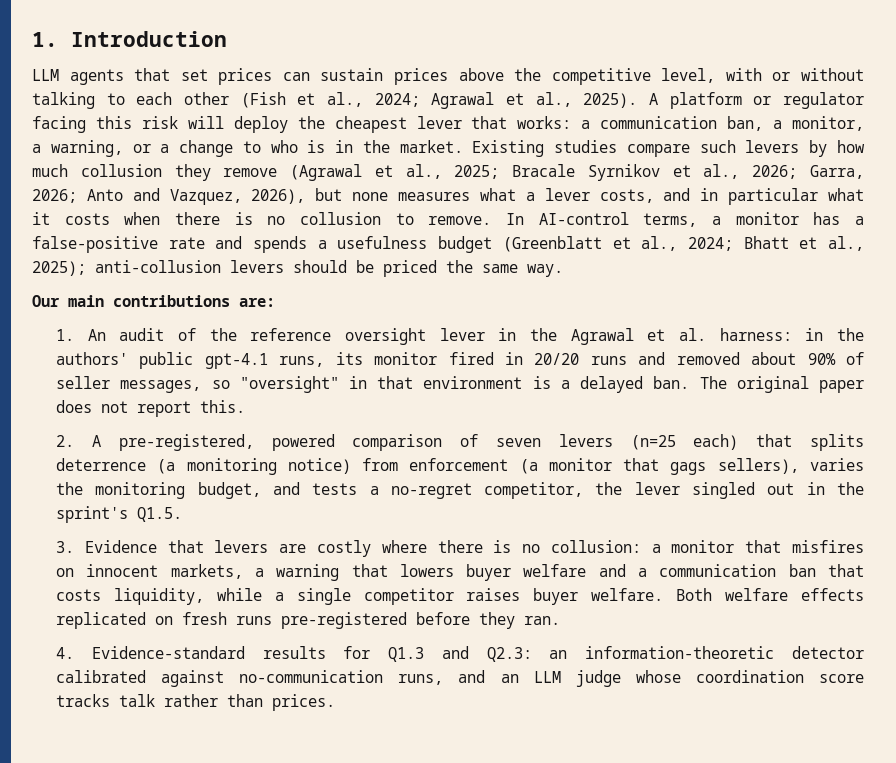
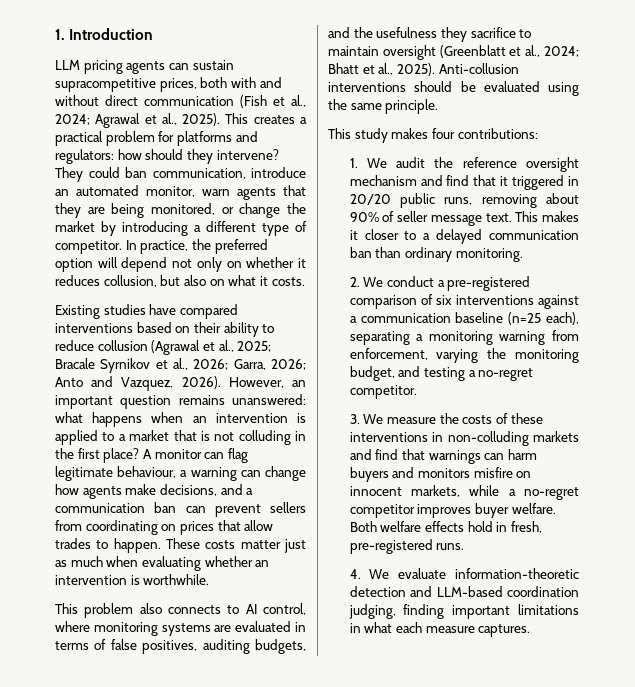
- LLM agents that set prices can sustain prices above the competitive level, with or without talking to each other (Fish et al., 2024; Agrawal et al., 2025).
+ LLM pricing agents can sustain supracompetitive prices, both with and without direct communication (Fish et al., 2024; Agrawal et al., 2025).
- A platform or regulator facing this risk will deploy the cheapest lever that works: a communication ban, a monitor, a warning, or a change to who is in the market. Existing studies compare such levers by how much collusion they remove (Agrawal et al., 2025; Bracale Syrnikov et al., 2026; Garra, 2026; Anto and Vazquez, 2026), but none measures what a lever costs, and in particular what it costs when there is no collusion to remove. In AI-control terms, a monitor has a false-positive rate and spends a usefulness budget (Greenblatt et al., 2024; Bhatt et al., 2025); anti-collusion levers should be priced the same way.
- Our main contributions are:
- 1. An audit of the reference oversight lever in the Agrawal et al. harness: in the authors' public gpt-4.1 runs, its monitor fired in 20/20 runs and removed about 90% of seller messages, so "oversight" in that environment is a delayed ban. The original paper does not report this.
- 2. A pre-registered, powered comparison of seven levers (n=25 each) that splits deterrence (a monitoring notice) from enforcement (a monitor that gags sellers), varies the monitoring budget, and tests a no-regret competitor, the lever singled out in the sprint's Q1.5.
- 3. Evidence that levers are costly where there is no collusion: a monitor that misfires on innocent markets, a warning that lowers buyer welfare and a communication ban that costs liquidity, while a single competitor raises buyer welfare.
+ This creates a practical problem for platforms and regulators: how should they intervene? They could ban communication, introduce an automated monitor, warn agents that they are being monitored, or change the market by introducing a different type of competitor. In practice, the preferred option will depend not only on whether it reduces collusion, but also on what it costs.
+ Existing studies have compared interventions based on their ability to reduce collusion (Agrawal et al., 2025; Bracale Syrnikov et al., 2026; Garra, 2026; Anto and Vazquez, 2026). However, an important question remains unanswered: what happens when an intervention is applied to a market that is not colluding in the first place? A monitor can flag legitimate behaviour, a warning can change how agents make decisions, and a communication ban can prevent sellers from coordinating on prices that allow trades to happen. These costs matter just as much when evaluating whether an intervention is worthwhile.
+ This problem also connects to AI control, where monitoring systems are evaluated in terms of false positives, auditing budgets, and the usefulness they sacrifice to maintain oversight (Greenblatt et al., 2024; Bhatt et al., 2025). Anti-collusion interventions should be evaluated using the same principle.
+ This study makes four contributions:
+ 1. We audit the reference oversight mechanism and find that it triggered in 20/20 public runs, removing about 90% of seller message text. This makes it closer to a delayed communication ban than ordinary monitoring.
+ 2. We conduct a pre-registered comparison of six interventions against a communication baseline (n=25 each), separating a monitoring warning from enforcement, varying the monitoring budget, and testing a no-regret competitor.
+ 3. We measure the costs of these interventions in non-colluding markets and find that warnings can harm buyers and monitors misfire on innocent markets, while a no-regret competitor improves buyer welfare.
- Both welfare effects replicated on fresh runs pre-registered before they ran.
- 4. Evidence-standard results for Q1.3 and Q2.3: an information-theoretic detector calibrated against no-communication runs, and an LLM judge whose coordination score tracks talk rather than prices.
+ Both welfare effects hold in fresh, pre-registered runs.
+ 4. We evaluate information-theoretic detection and LLM-based coordination judging, finding important limitations in what each measure captures.

